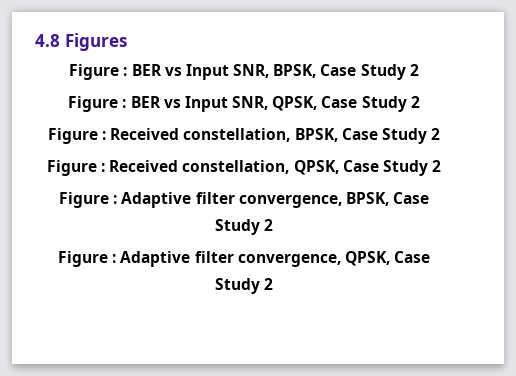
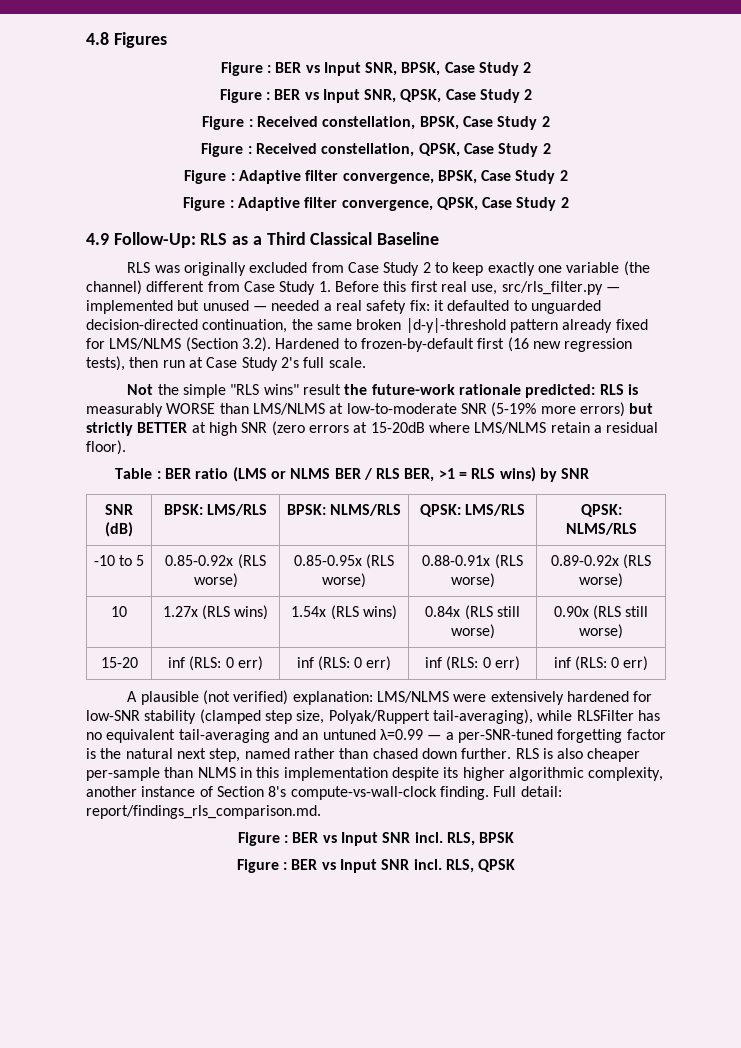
+ 4.9 Follow-Up: RLS as a Third Classical Baseline
+ RLS was originally excluded from Case Study 2 to keep exactly one variable (the channel) different from Case Study 1. Before this first real use, src/rls_filter.py — implemented but unused — needed a real safety fix: it defaulted to unguarded decision-directed continuation, the same broken |d-y|-threshold pattern already fixed for LMS/NLMS (Section 3.2). Hardened to frozen-by-default first (16 new regression tests), then run at Case Study 2's full scale.
+ Not the simple "RLS wins" result the future-work rationale predicted: RLS is measurably WORSE than LMS/NLMS at low-to-moderate SNR (5-19% more errors) but strictly BETTER at high SNR (zero errors at 15-20dB where LMS/NLMS retain a residual floor).
+ Table : BER ratio (LMS or NLMS BER / RLS BER, >1 = RLS wins) by SNR
+ SNR (dB) | BPSK: LMS/RLS | BPSK: NLMS/RLS | QPSK: LMS/RLS | QPSK: NLMS/RLS
+ -10 to 5 | 0.85-0.92x (RLS worse) | 0.85-0.95x (RLS worse) | 0.88-0.91x (RLS worse) | 0.89-0.92x (RLS worse)
+ 10 | 1.27x (RLS wins) | 1.54x (RLS wins) | 0.84x (RLS still worse) | 0.90x (RLS still worse)
+ 15-20 | inf (RLS: 0 err) | inf (RLS: 0 err) | inf (RLS: 0 err) | inf (RLS: 0 err)
+ A plausible (not verified) explanation: LMS/NLMS were extensively hardened for low-SNR stability (clamped step size, Polyak/Ruppert tail-averaging), while RLSFilter has no equivalent tail-averaging and an untuned λ=0.99 — a per-SNR-tuned forgetting factor is the natural next step, named rather than chased down further. RLS is also cheaper per-sample than NLMS in this implementation despite its higher algorithmic complexity, another instance of Section 8's compute-vs-wall-clock finding. Full detail: report/findings_rls_comparison.md.
+ Figure : BER vs Input SNR incl. RLS, BPSK
+ Figure : BER vs Input SNR incl. RLS, QPSK

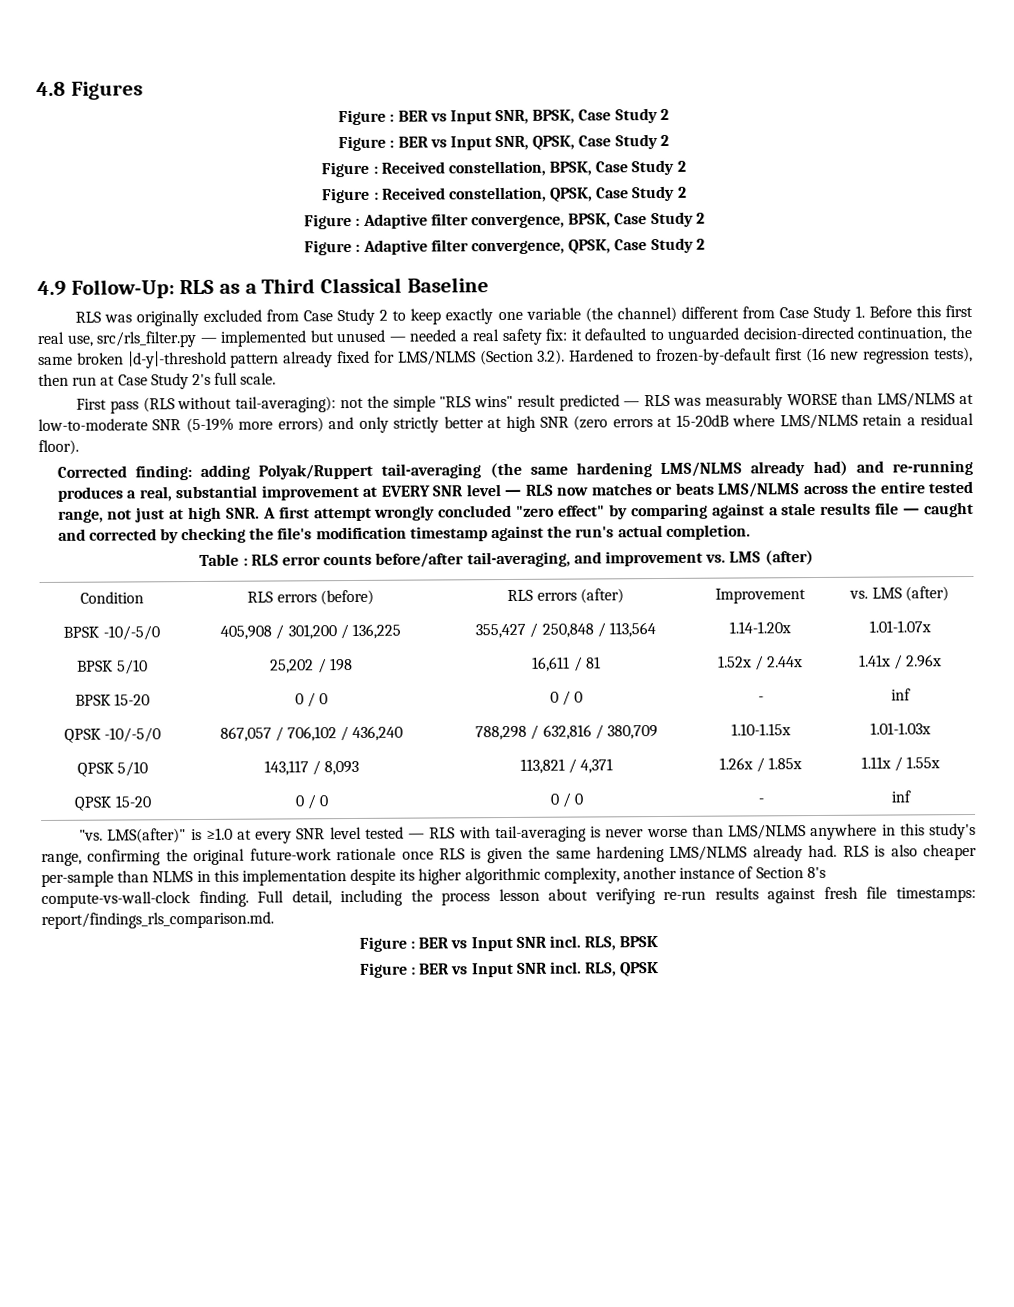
- Not the simple "RLS wins" result the future-work rationale predicted: RLS is measurably WORSE than LMS/NLMS at low-to-moderate SNR (5-19% more errors) but strictly BETTER at high SNR (zero errors at 15-20dB where LMS/NLMS retain a residual floor).
+ First pass (RLS without tail-averaging): not the simple "RLS wins" result predicted — RLS was measurably WORSE than LMS/NLMS at low-to-moderate SNR (5-19% more errors) and only strictly better at high SNR (zero errors at 15-20dB where LMS/NLMS retain a residual floor).
- Table : BER ratio (LMS or NLMS BER / RLS BER, >1 = RLS wins) by SNR
- SNR (dB) | BPSK: LMS/RLS | BPSK: NLMS/RLS | QPSK: LMS/RLS | QPSK: NLMS/RLS
- -10 to 5 | 0.85-0.92x (RLS worse) | 0.85-0.95x (RLS worse) | 0.88-0.91x (RLS worse) | 0.89-0.92x (RLS worse)
- 10 | 1.27x (RLS wins) | 1.54x (RLS wins) | 0.84x (RLS still worse) | 0.90x (RLS still worse)
- 15-20 | inf (RLS: 0 err) | inf (RLS: 0 err) | inf (RLS: 0 err) | inf (RLS: 0 err)
- A plausible (not verified) explanation: LMS/NLMS were extensively hardened for low-SNR stability (clamped step size, Polyak/Ruppert tail-averaging), while RLSFilter has no equivalent tail-averaging and an untuned λ=0.99 — a per-SNR-tuned forgetting factor is the natural next step, named rather than chased down further.
+ Corrected finding: adding Polyak/Ruppert tail-averaging (the same hardening LMS/NLMS already had) and re-running produces a real, substantial improvement at EVERY SNR level — RLS now matches or beats LMS/NLMS across the entire tested range, not just at high SNR. A first attempt wrongly concluded "zero effect" by comparing against a stale results file — caught and corrected by checking the file's modification timestamp against the run's actual completion.
+ Table : RLS error counts before/after tail-averaging, and improvement vs. LMS (after)
+ Condition | RLS errors (before) | RLS errors (after) | Improvement | vs. LMS (after)
+ BPSK -10/-5/0 | 405,908 / 301,200 / 136,225 | 355,427 / 250,848 / 113,564 | 1.14-1.20x | 1.01-1.07x
+ BPSK 5/10 | 25,202 / 198 | 16,611 / 81 | 1.52x / 2.44x | 1.41x / 2.96x
+ BPSK 15-20 | 0 / 0 | 0 / 0 | - | inf
+ QPSK -10/-5/0 | 867,057 / 706,102 / 436,240 | 788,298 / 632,816 / 380,709 | 1.10-1.15x | 1.01-1.03x
+ QPSK 5/10 | 143,117 / 8,093 | 113,821 / 4,371 | 1.26x / 1.85x | 1.11x / 1.55x
+ QPSK 15-20 | 0 / 0 | 0 / 0 | - | inf
+ "vs. LMS(after)" is ≥1.0 at every SNR level tested — RLS with tail-averaging is never worse than LMS/NLMS anywhere in this study's range, confirming the original future-work rationale once RLS is given the same hardening LMS/NLMS already had.
- Full detail: report/findings_rls_comparison.md.
+ Full detail, including the process lesson about verifying re-run results against fresh file timestamps: report/findings_rls_comparison.md.

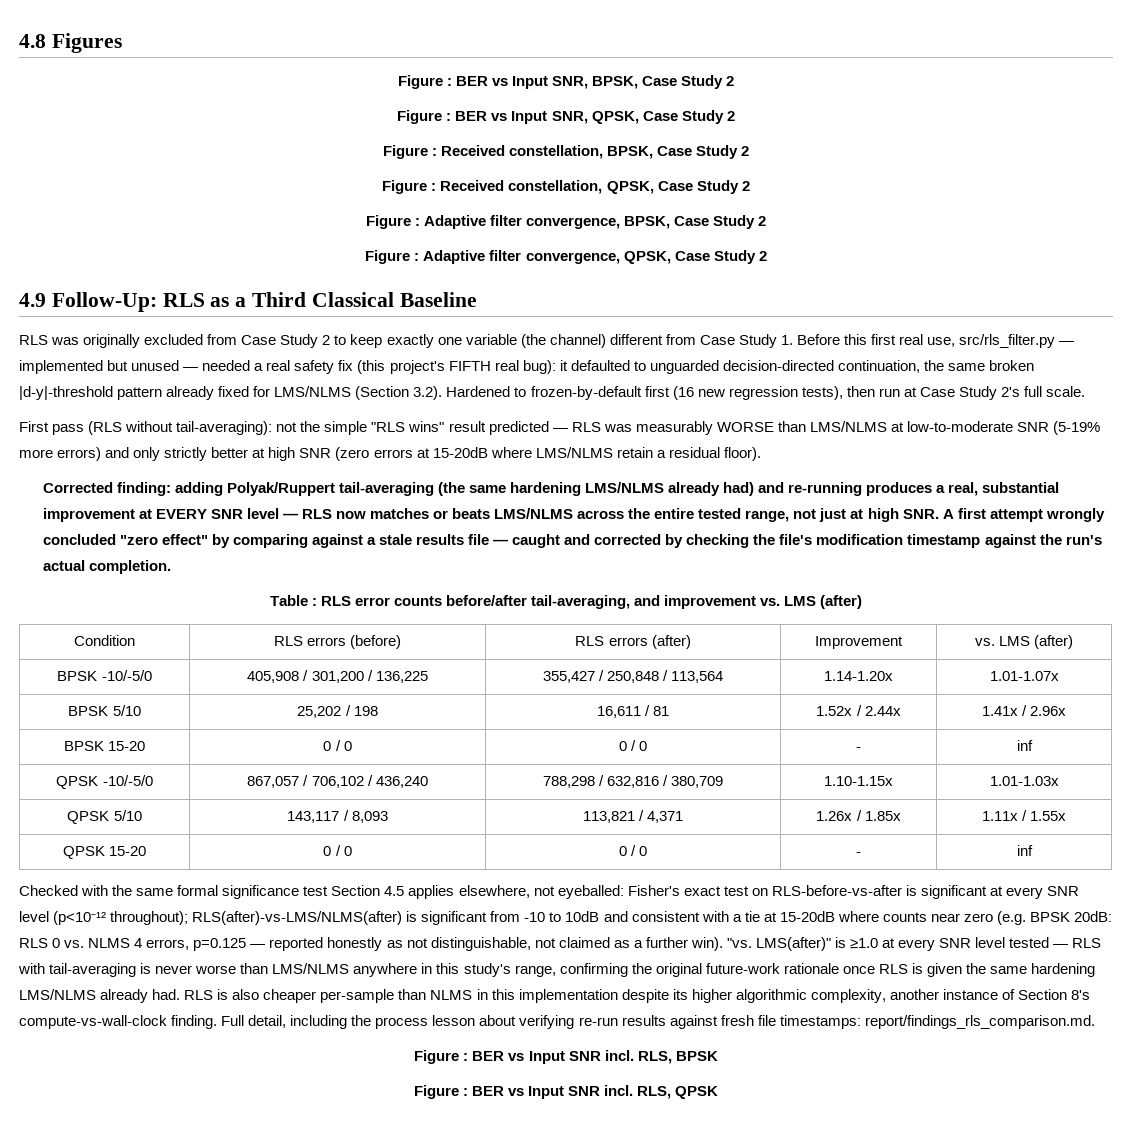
- RLS was originally excluded from Case Study 2 to keep exactly one variable (the channel) different from Case Study 1. Before this first real use, src/rls_filter.py — implemented but unused — needed a real safety fix:
+ RLS was originally excluded from Case Study 2 to keep exactly one variable (the channel) different from Case Study 1. Before this first real use, src/rls_filter.py — implemented but unused — needed a real safety fix (this project's FIFTH real bug):
+ Checked with the same formal significance test Section 4.5 applies elsewhere, not eyeballed: Fisher's exact test on RLS-before-vs-after is significant at every SNR level (p<10⁻¹² throughout); RLS(after)-vs-LMS/NLMS(after) is significant from -10 to 10dB and consistent with a tie at 15-20dB where counts near zero (e.g. BPSK 20dB: RLS 0 vs. NLMS 4 errors, p=0.125 — reported honestly as not distinguishable, not claimed as a further win).

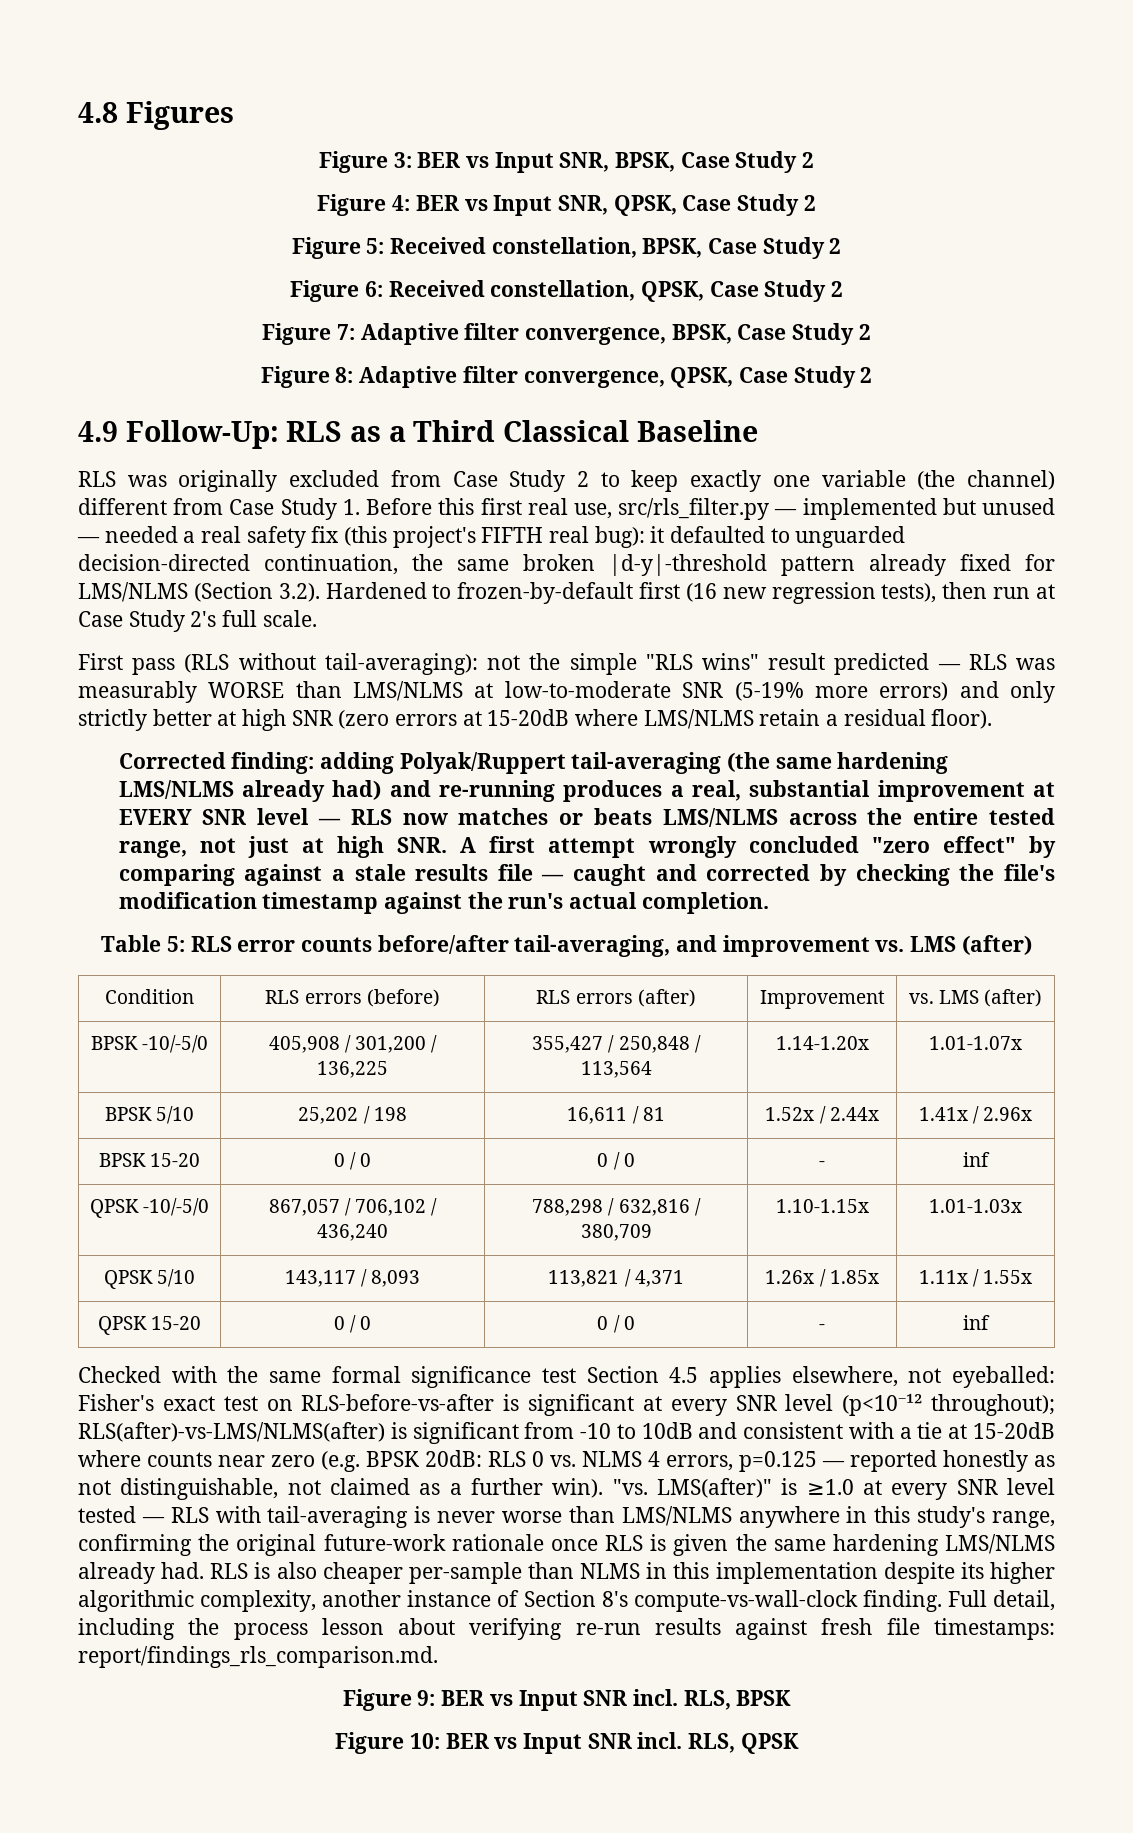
- Figure : BER vs Input SNR, BPSK, Case Study 2
+ Figure 3: BER vs Input SNR, BPSK, Case Study 2
- Figure : BER vs Input SNR, QPSK, Case Study 2
+ Figure 4: BER vs Input SNR, QPSK, Case Study 2
- Figure : Received constellation, BPSK, Case Study 2
+ Figure 5: Received constellation, BPSK, Case Study 2
- Figure : Received constellation, QPSK, Case Study 2
+ Figure 6: Received constellation, QPSK, Case Study 2
- Figure : Adaptive filter convergence, BPSK, Case Study 2
+ Figure 7: Adaptive filter convergence, BPSK, Case Study 2
- Figure : Adaptive filter convergence, QPSK, Case Study 2
+ Figure 8: Adaptive filter convergence, QPSK, Case Study 2
- Table : RLS error counts before/after tail-averaging, and improvement vs. LMS (after)
+ Table 5: RLS error counts before/after tail-averaging, and improvement vs. LMS (after)
- Figure : BER vs Input SNR incl. RLS, BPSK
+ Figure 9: BER vs Input SNR incl. RLS, BPSK
- Figure : BER vs Input SNR incl. RLS, QPSK
+ Figure 10: BER vs Input SNR incl. RLS, QPSK

